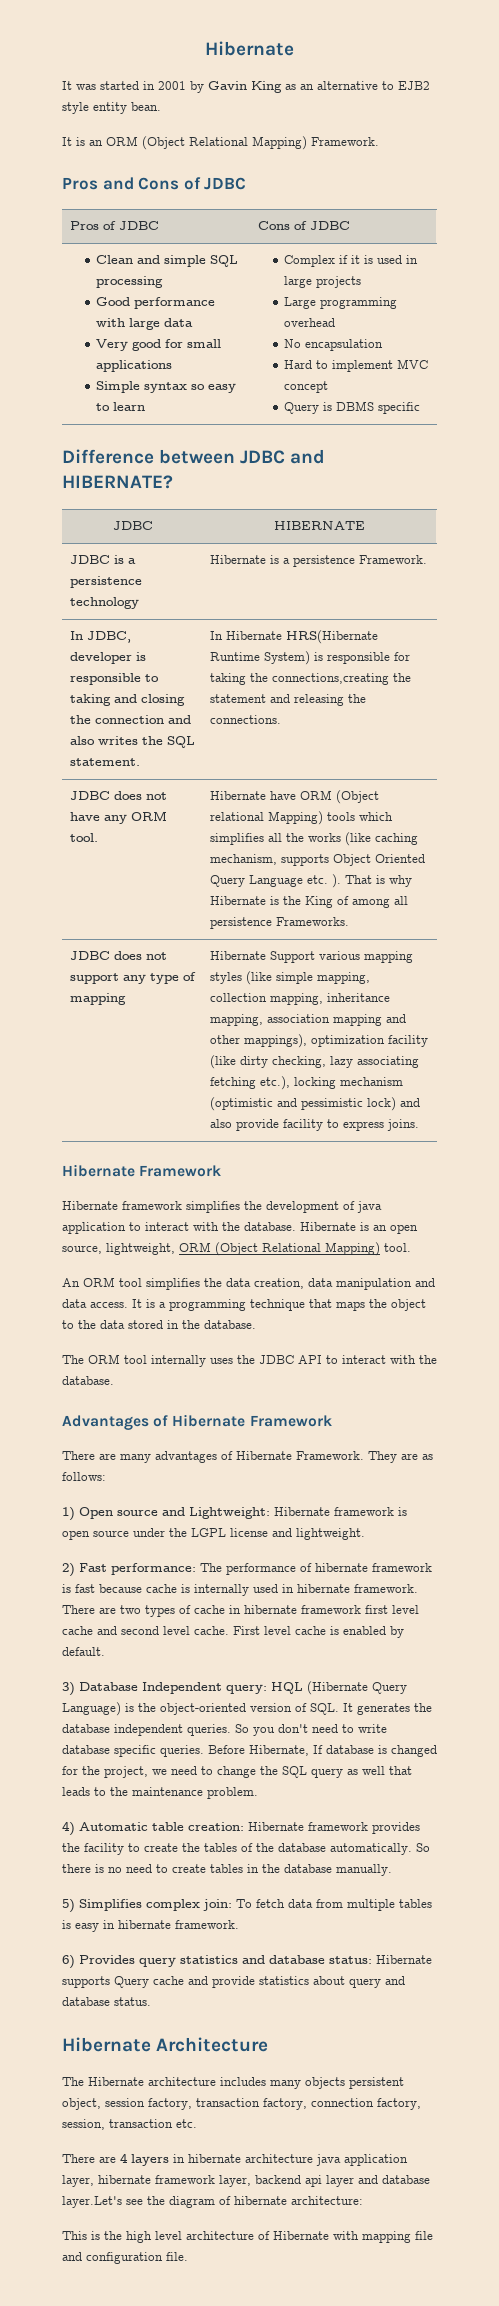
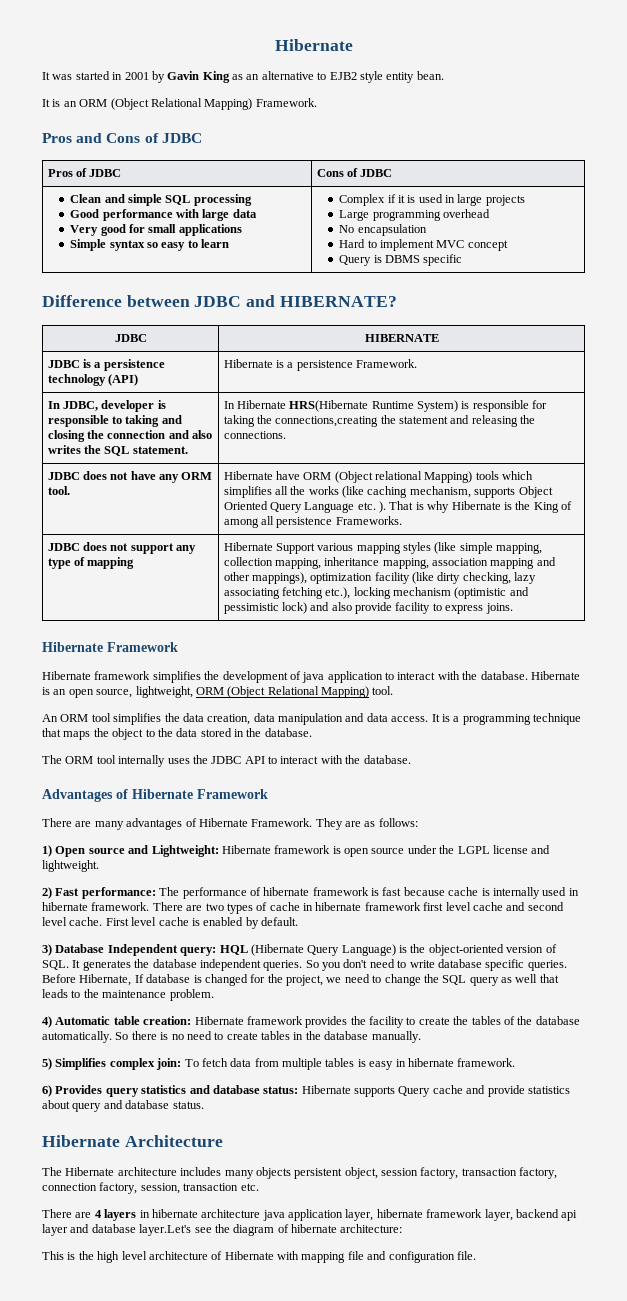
- JDBC is a persistence technology | Hibernate is a persistence Framework.
+ JDBC is a persistence technology (API) | Hibernate is a persistence Framework.

